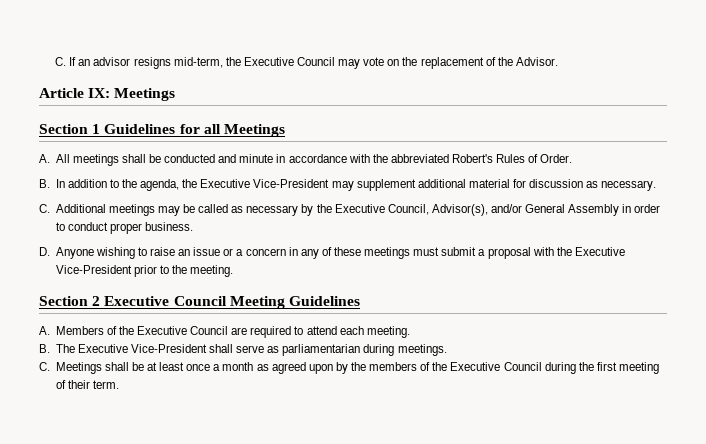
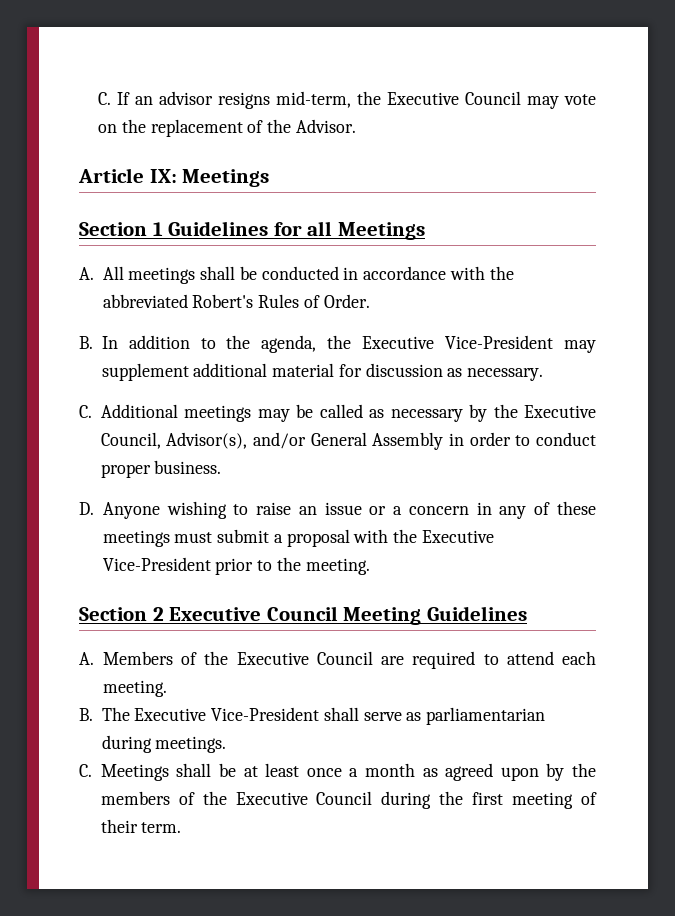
- A. All meetings shall be conducted and minute in accordance with the abbreviated Robert's Rules of Order.
+ A. All meetings shall be conducted in accordance with the abbreviated Robert's Rules of Order.

